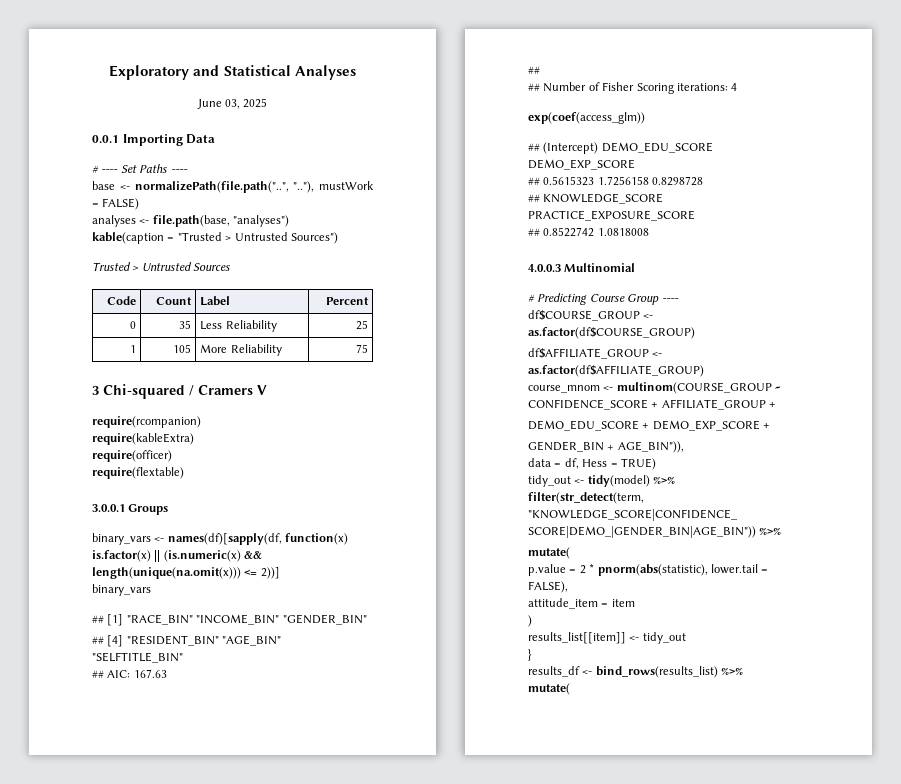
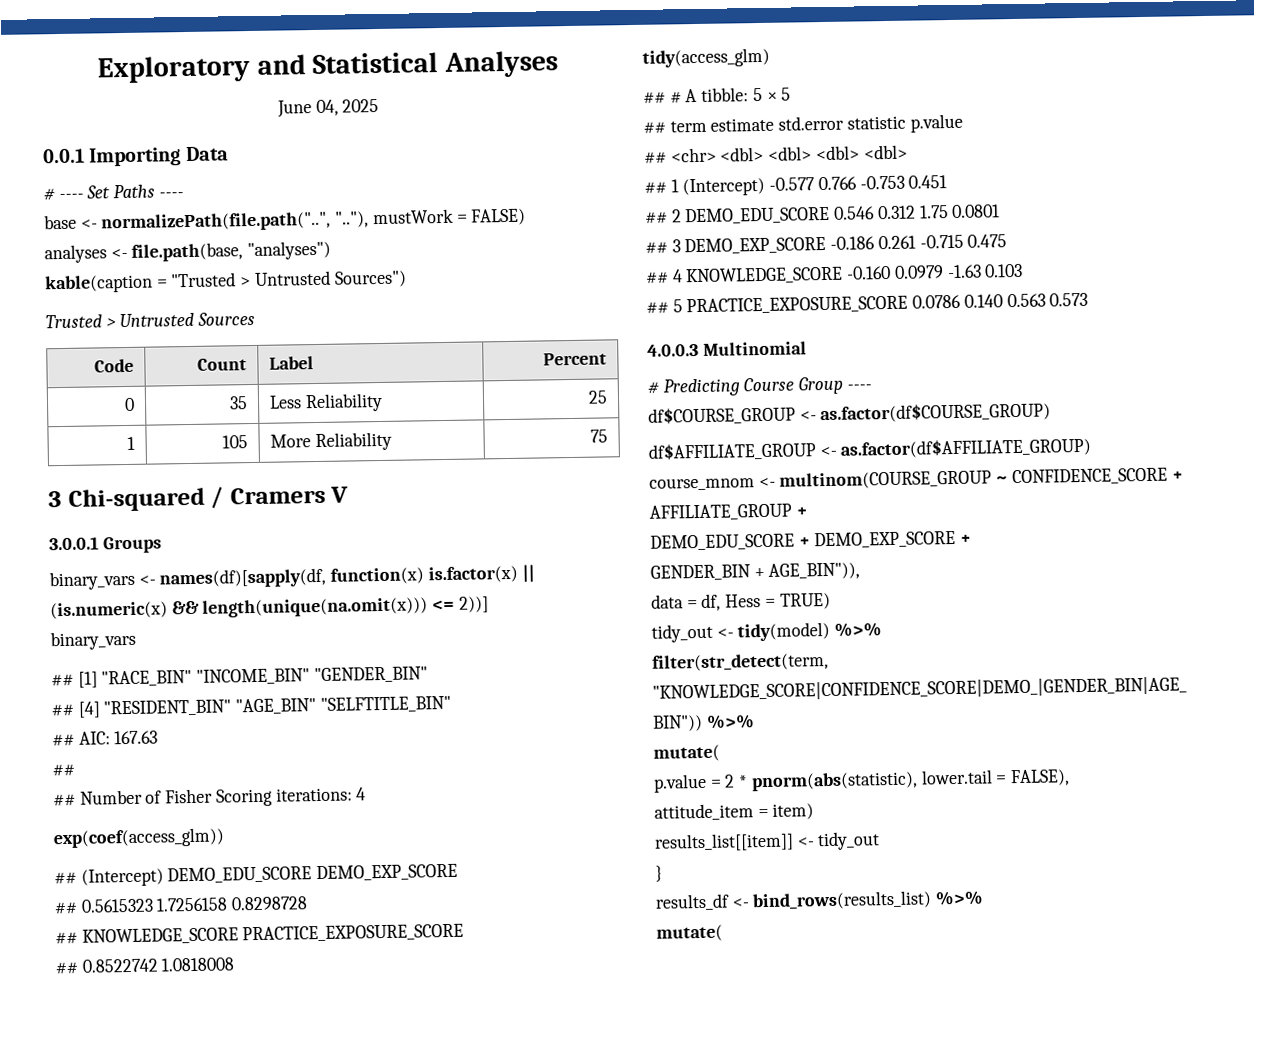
- June 03, 2025
+ June 04, 2025
- require(rcompanion)
- require(kableExtra)
- require(officer)
- require(flextable)
+ tidy(access_glm)
+ ## # A tibble: 5 × 5
+ ## term estimate std.error statistic p.value
+ ## <chr> <dbl> <dbl> <dbl> <dbl>
+ ## 1 (Intercept) -0.577 0.766 -0.753 0.451
+ ## 2 DEMO_EDU_SCORE 0.546 0.312 1.75 0.0801
+ ## 3 DEMO_EXP_SCORE -0.186 0.261 -0.715 0.475
+ ## 4 KNOWLEDGE_SCORE -0.160 0.0979 -1.63 0.103
+ ## 5 PRACTICE_EXPOSURE_SCORE 0.0786 0.140 0.563 0.573
- attitude_item = item
- )
+ attitude_item = item)

